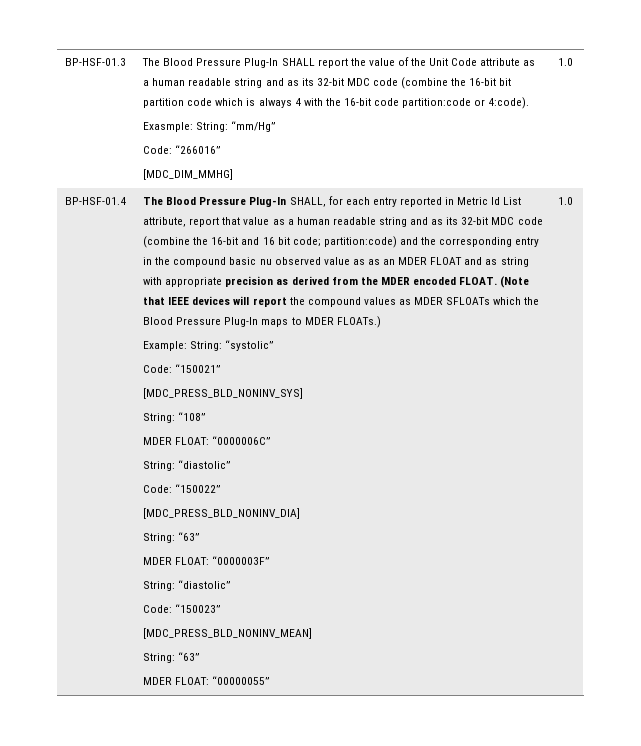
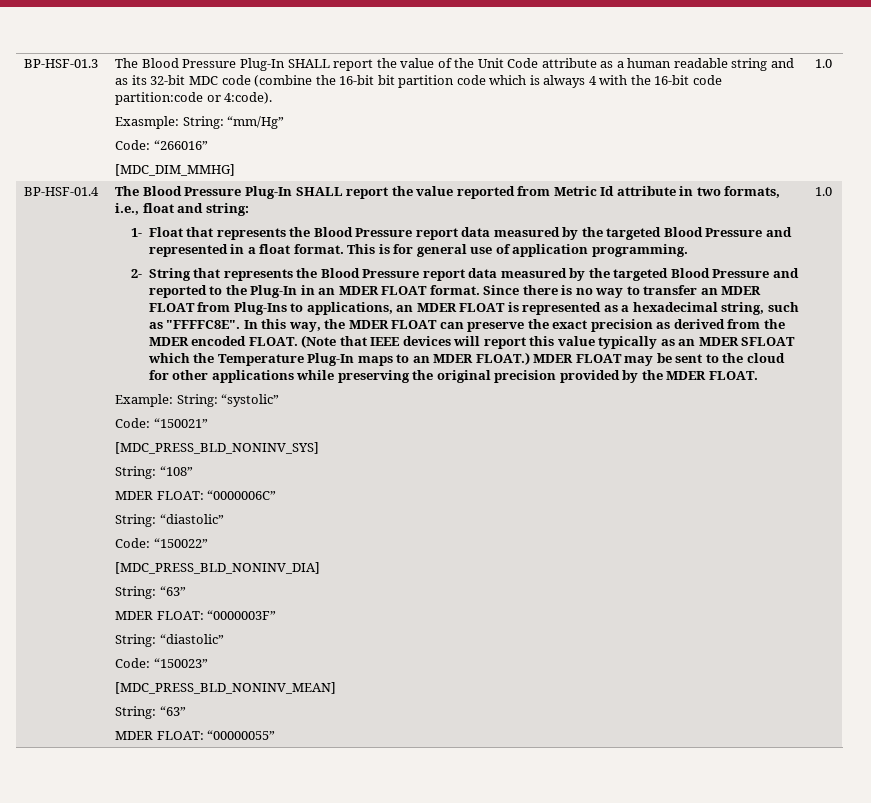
- The Blood Pressure Plug-In SHALL, for each entry reported in Metric Id List attribute, report that value as a human readable string and as its 32-bit MDC code (combine the 16-bit and 16 bit code; partition:code) and the corresponding entry in the compound basic nu observed value as as an MDER FLOAT and as string with appropriate precision as derived from the MDER encoded FLOAT.
+ The Blood Pressure Plug-In SHALL report the value reported from Metric Id attribute in two formats, i.e., float and string:
+ 1- Float that represents the Blood Pressure report data measured by the targeted Blood Pressure and represented in a float format. This is for general use of application programming.
+ 2- String that represents the Blood Pressure report data measured by the targeted Blood Pressure and reported to the Plug-In in an MDER FLOAT format. Since there is no way to transfer an MDER FLOAT from Plug-Ins to applications, an MDER FLOAT is represented as a hexadecimal string, such as "FFFFC8E". In this way, the MDER FLOAT can preserve the exact precision as derived from the MDER encoded FLOAT.
- (Note that IEEE devices will report the compound values as MDER SFLOATs which the Blood Pressure Plug-In maps to MDER FLOATs.)
+ (Note that IEEE devices will report this value typically as an MDER SFLOAT which the Temperature Plug-In maps to an MDER FLOAT.) MDER FLOAT may be sent to the cloud for other applications while preserving the original precision provided by the MDER FLOAT.

